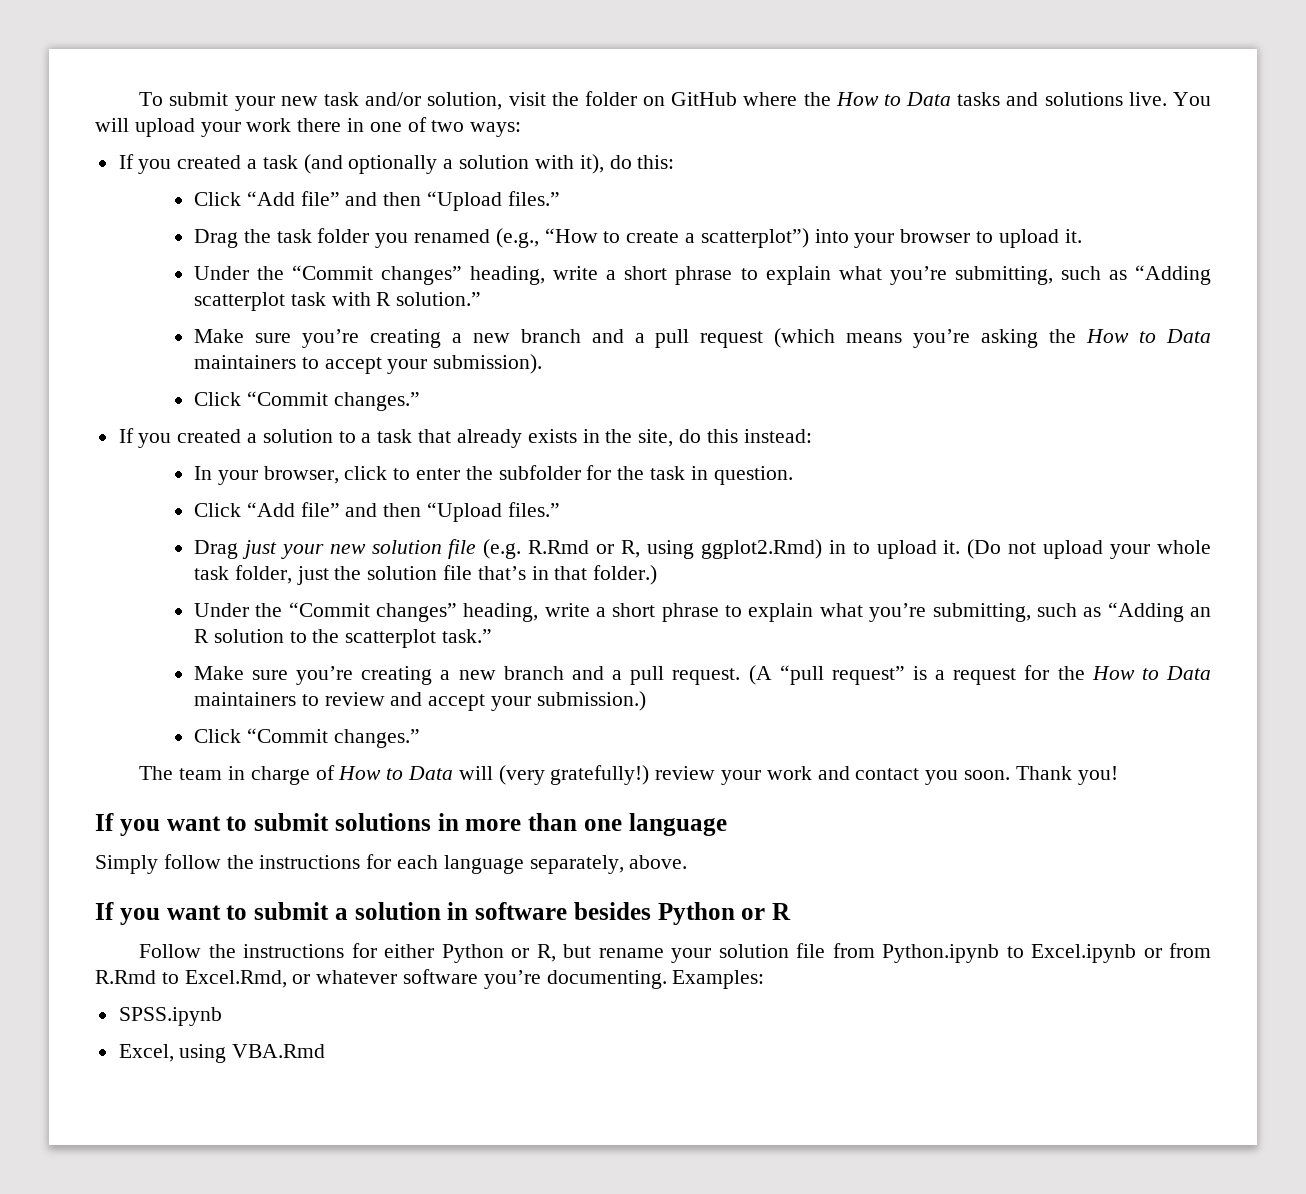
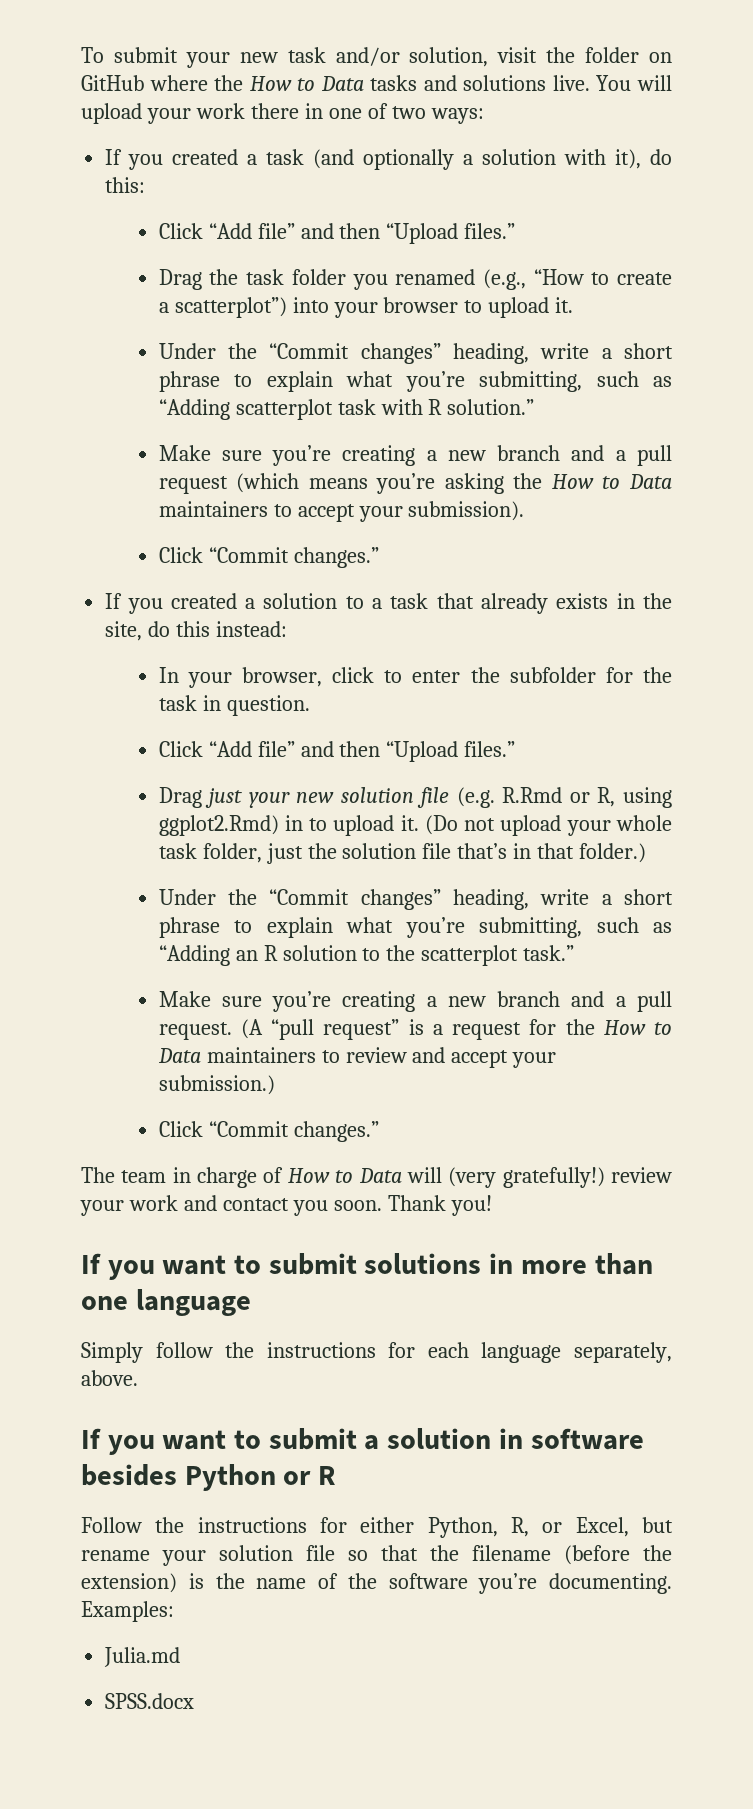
- Follow the instructions for either Python or R, but rename your solution file from Python.ipynb to Excel.ipynb or from R.Rmd to Excel.Rmd, or whatever software you’re documenting.
+ Follow the instructions for either Python, R, or Excel, but rename your solution file so that the filename (before the extension) is the name of the software you’re documenting.
- SPSS.ipynb
- Excel, using VBA.Rmd
+ Julia.md
+ SPSS.docx

